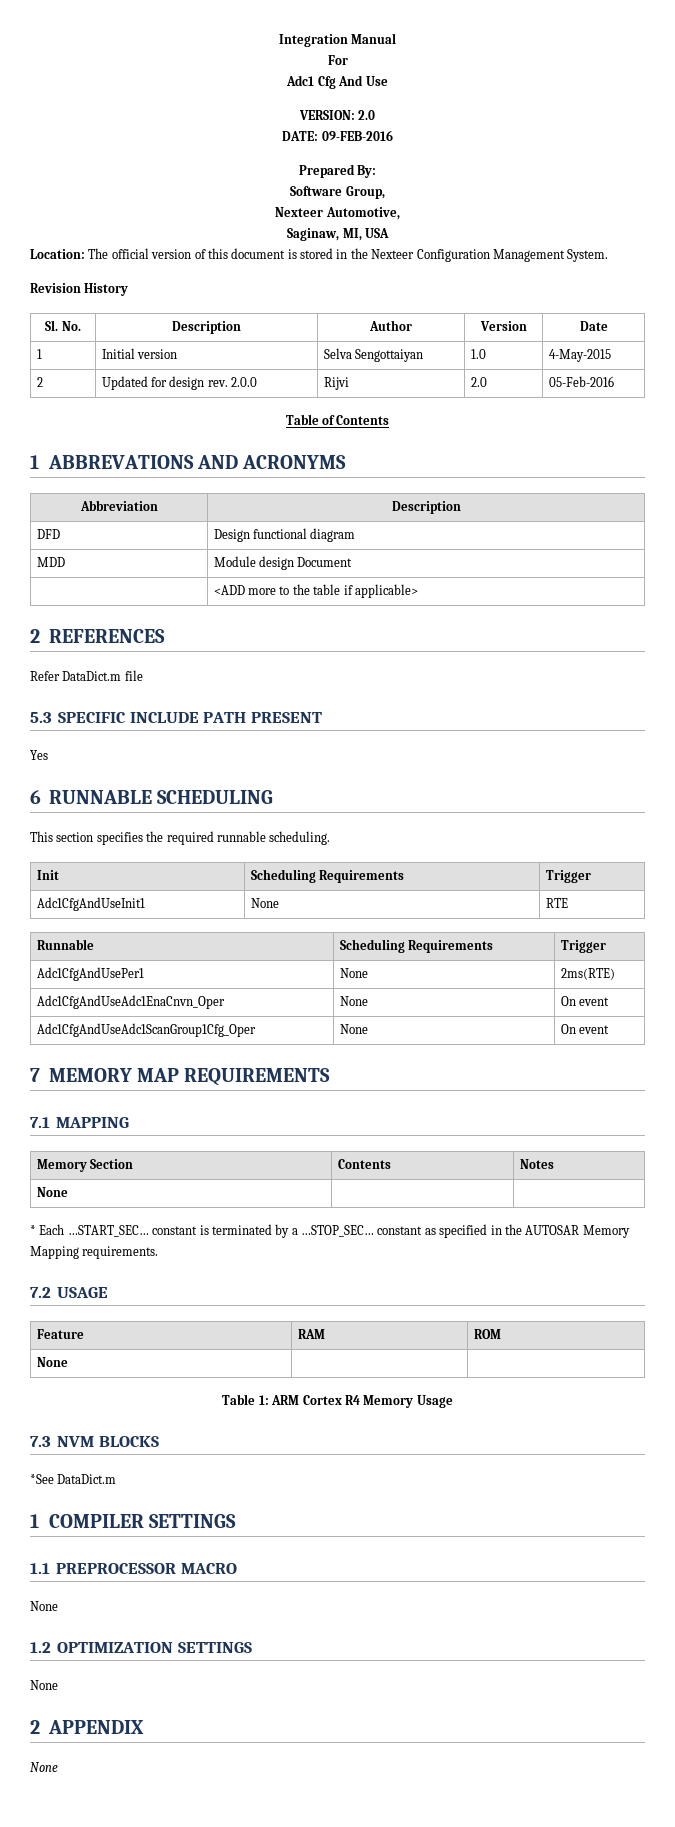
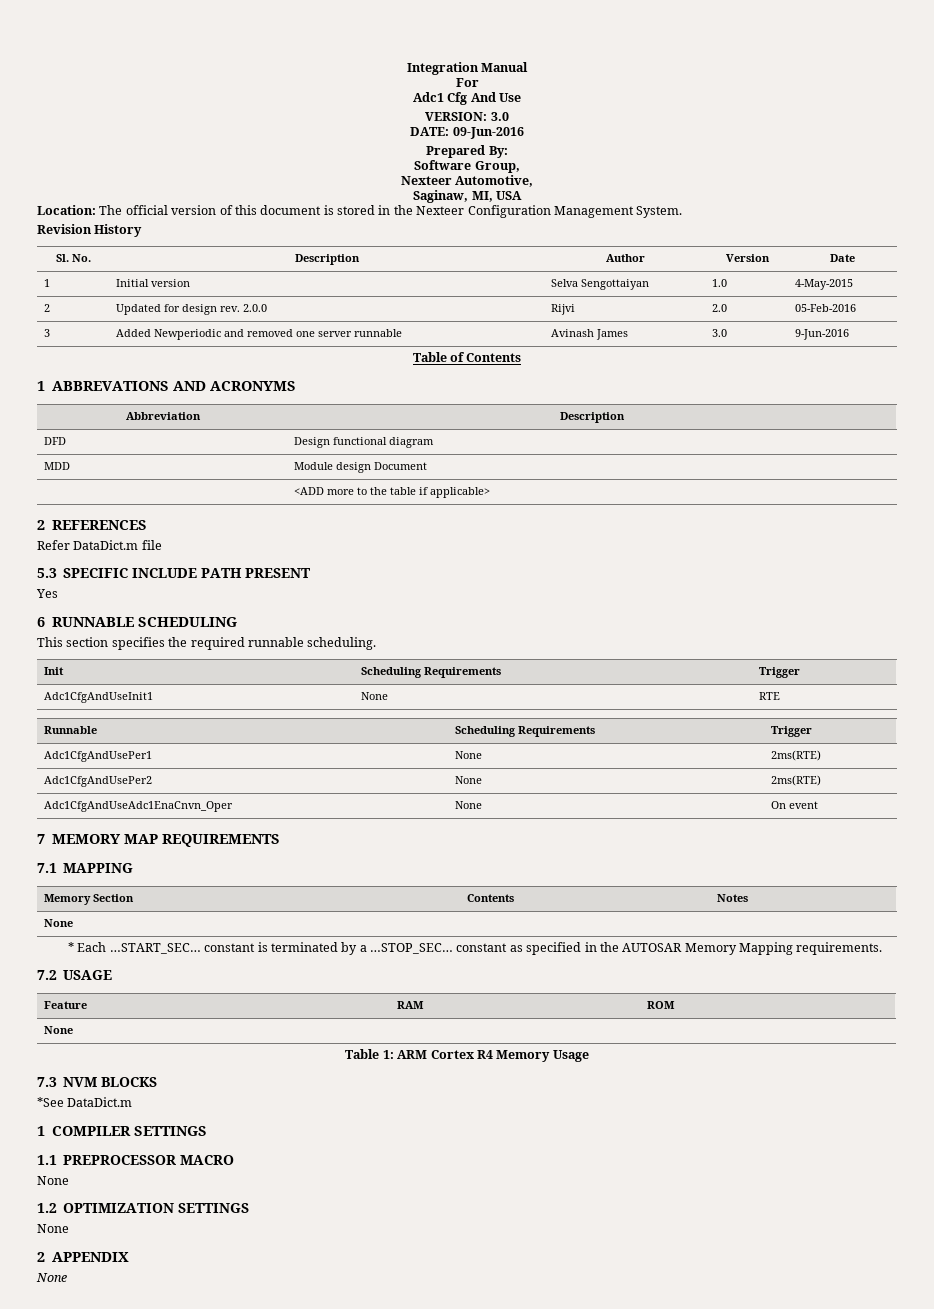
- VERSION: 2.0
+ VERSION: 3.0
- DATE: 09-FEB-2016
+ DATE: 09-Jun-2016
+ 3 | Added Newperiodic and removed one server runnable | Avinash James | 3.0 | 9-Jun-2016
+ Adc1CfgAndUsePer2 | None | 2ms(RTE)
  Adc1CfgAndUseAdc1EnaCnvn_Oper | None | On event
- Adc1CfgAndUseAdc1ScanGroup1Cfg_Oper | None | On event

